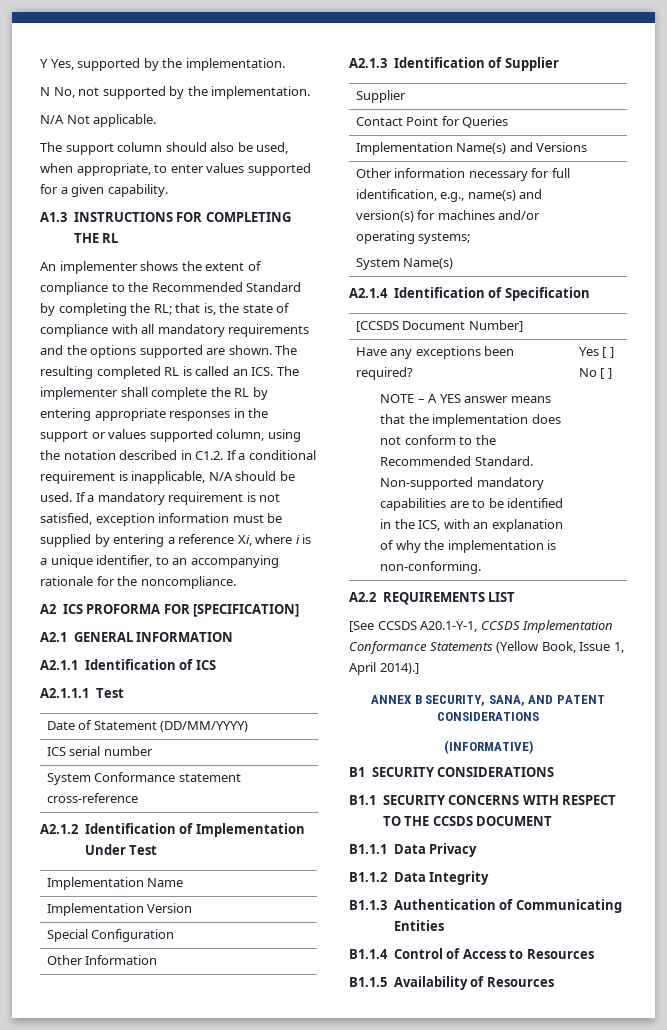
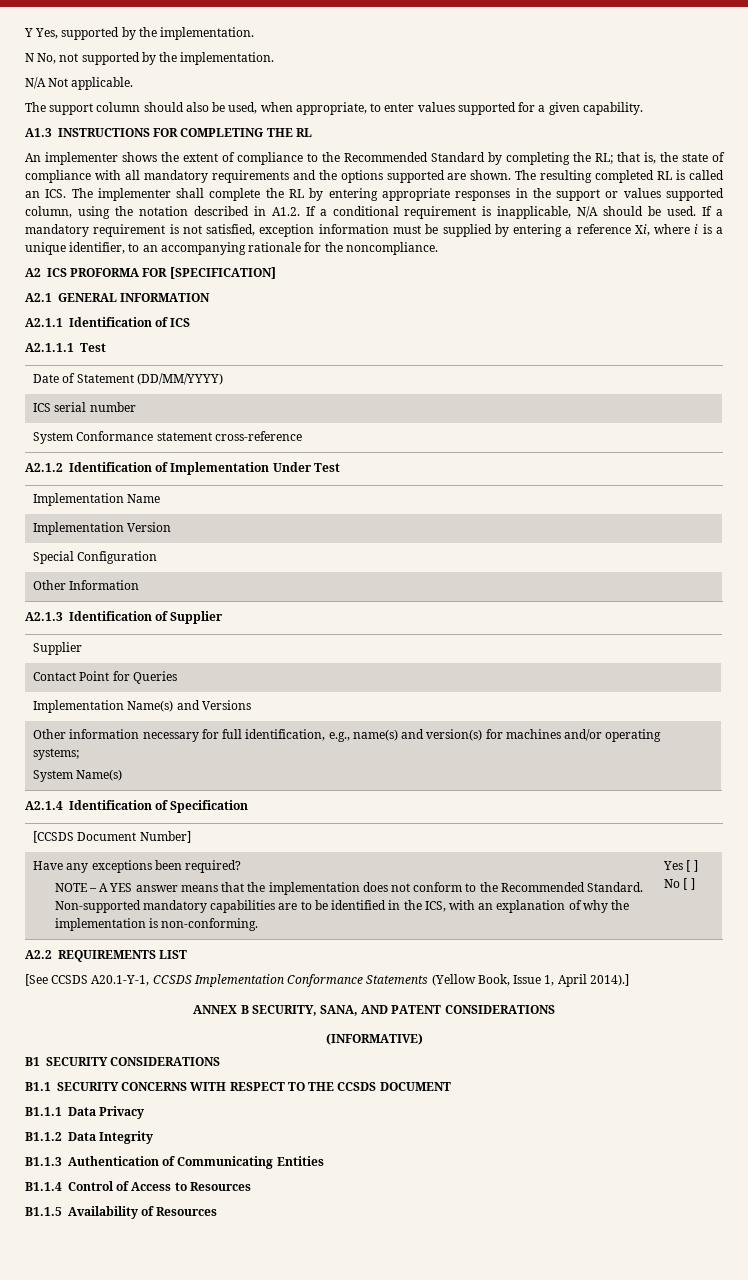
- The resulting completed RL is called an ICS. The implementer shall complete the RL by entering appropriate responses in the support or values supported column, using the notation described in C1.2. If a conditional requirement is inapplicable, N/A should be used.
+ The resulting completed RL is called an ICS. The implementer shall complete the RL by entering appropriate responses in the support or values supported column, using the notation described in A1.2. If a conditional requirement is inapplicable, N/A should be used.

